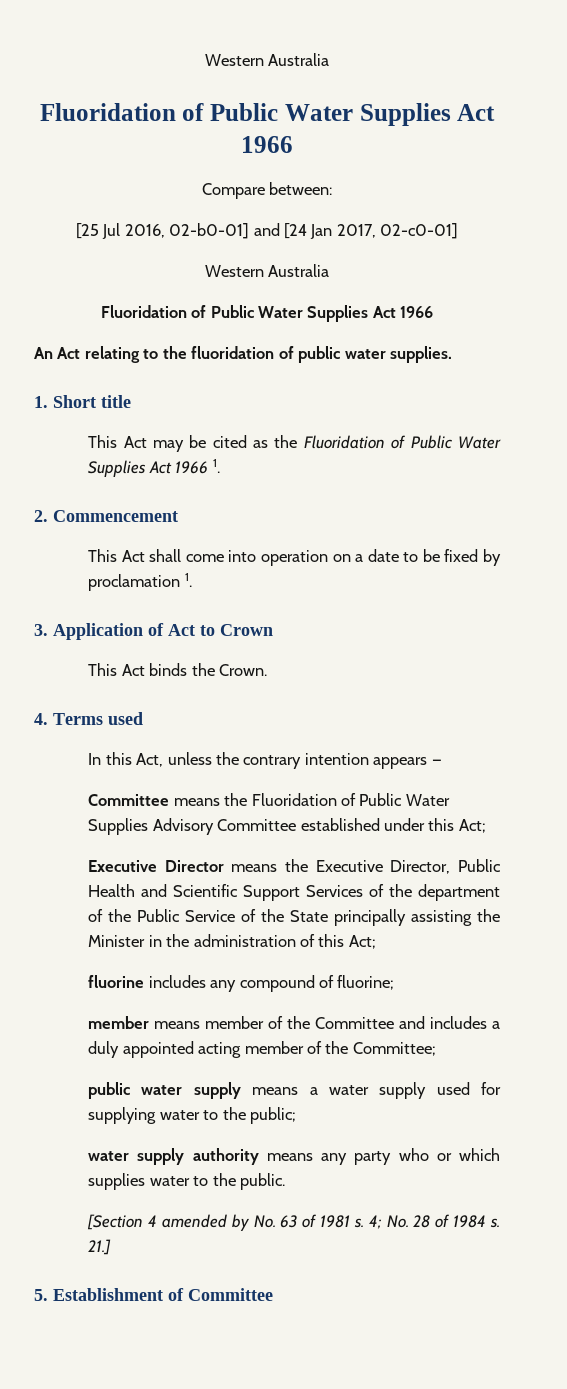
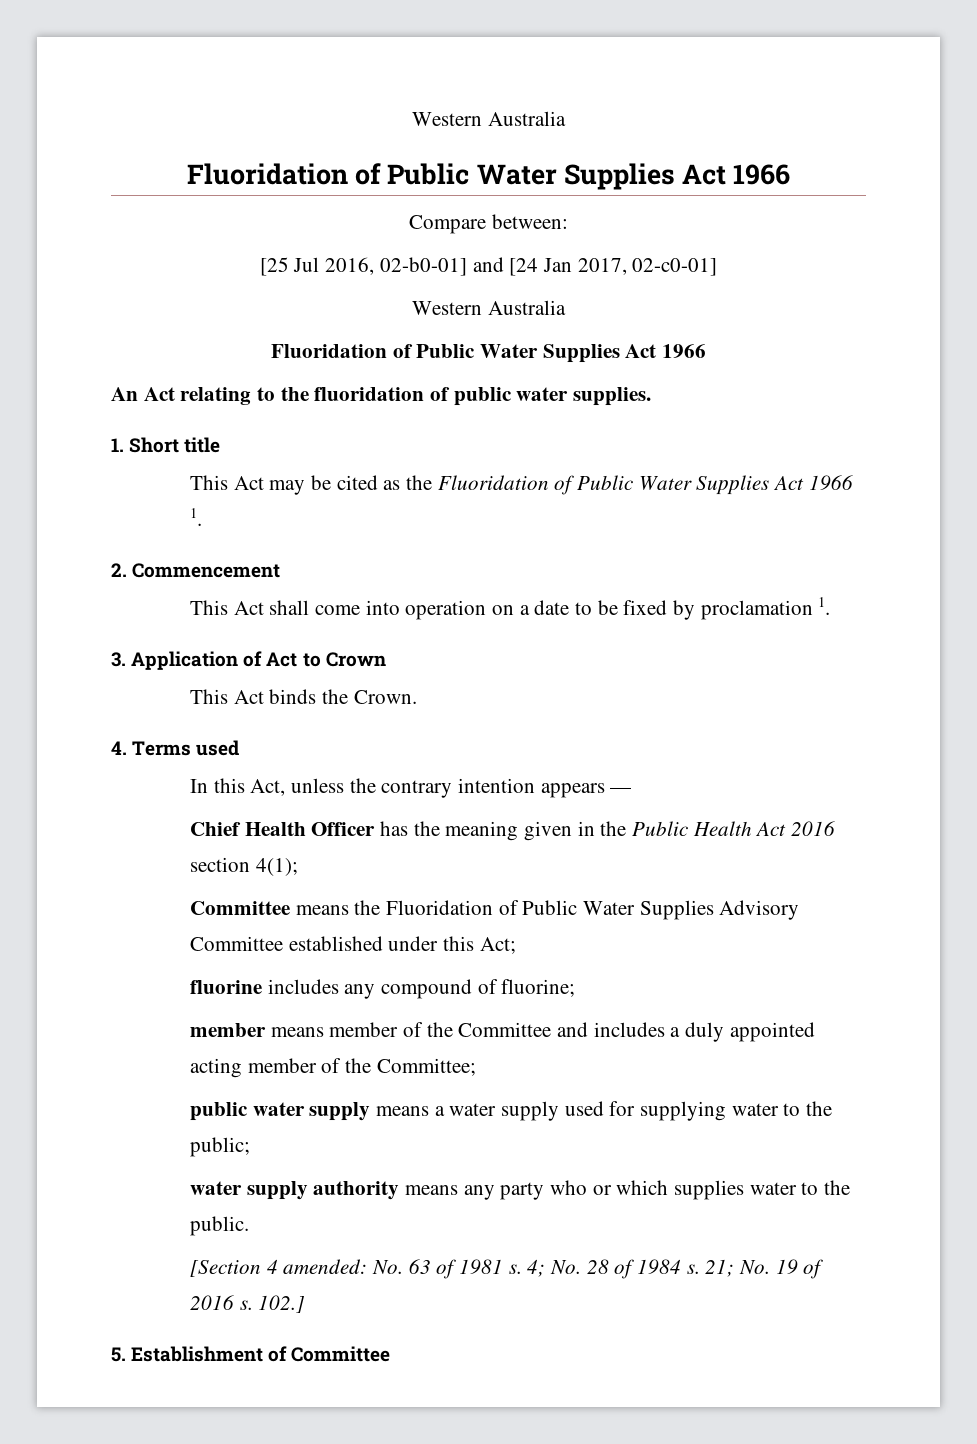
+ Chief Health Officer has the meaning given in the Public Health Act 2016 section 4(1);
- Executive Director means the Executive Director, Public Health and Scientific Support Services of the department of the Public Service of the State principally assisting the Minister in the administration of this Act;
- [Section 4 amended by No. 63 of 1981 s.
+ [Section 4 amended: No. 63 of 1981 s.
- 21.]
+ 21; No. 19 of 2016 s. 102.]

